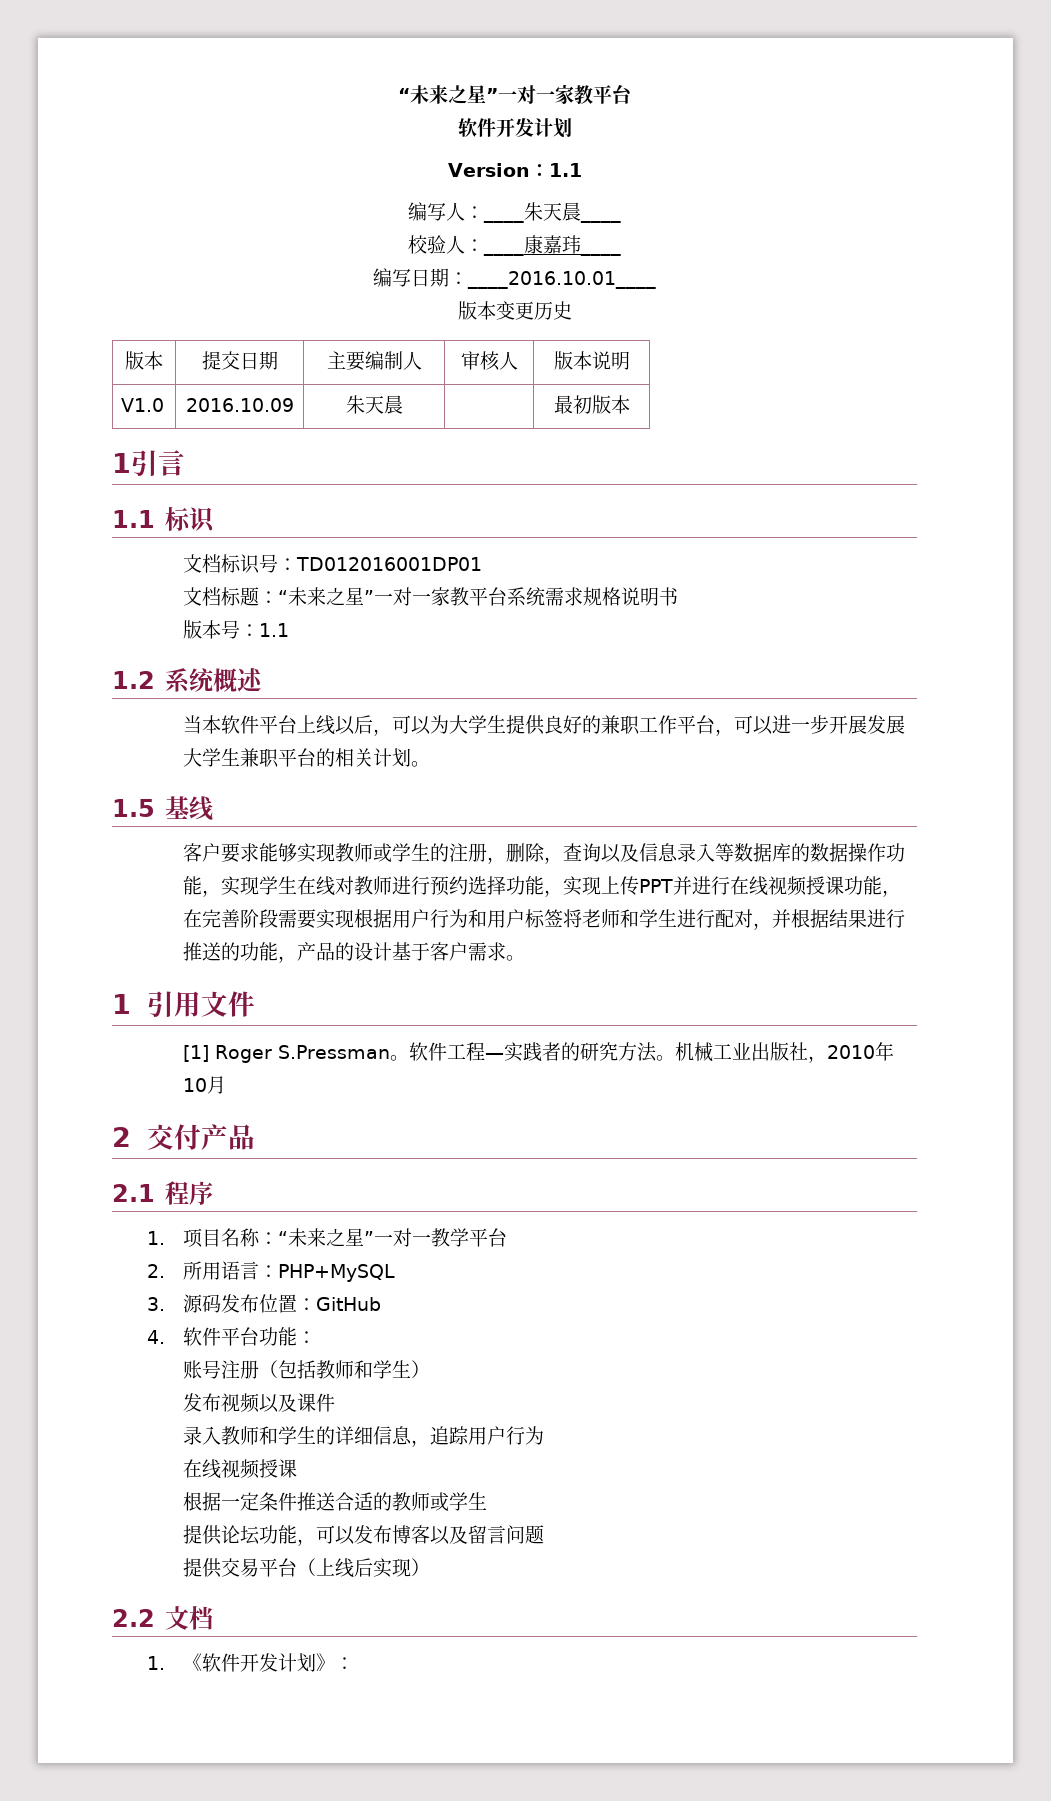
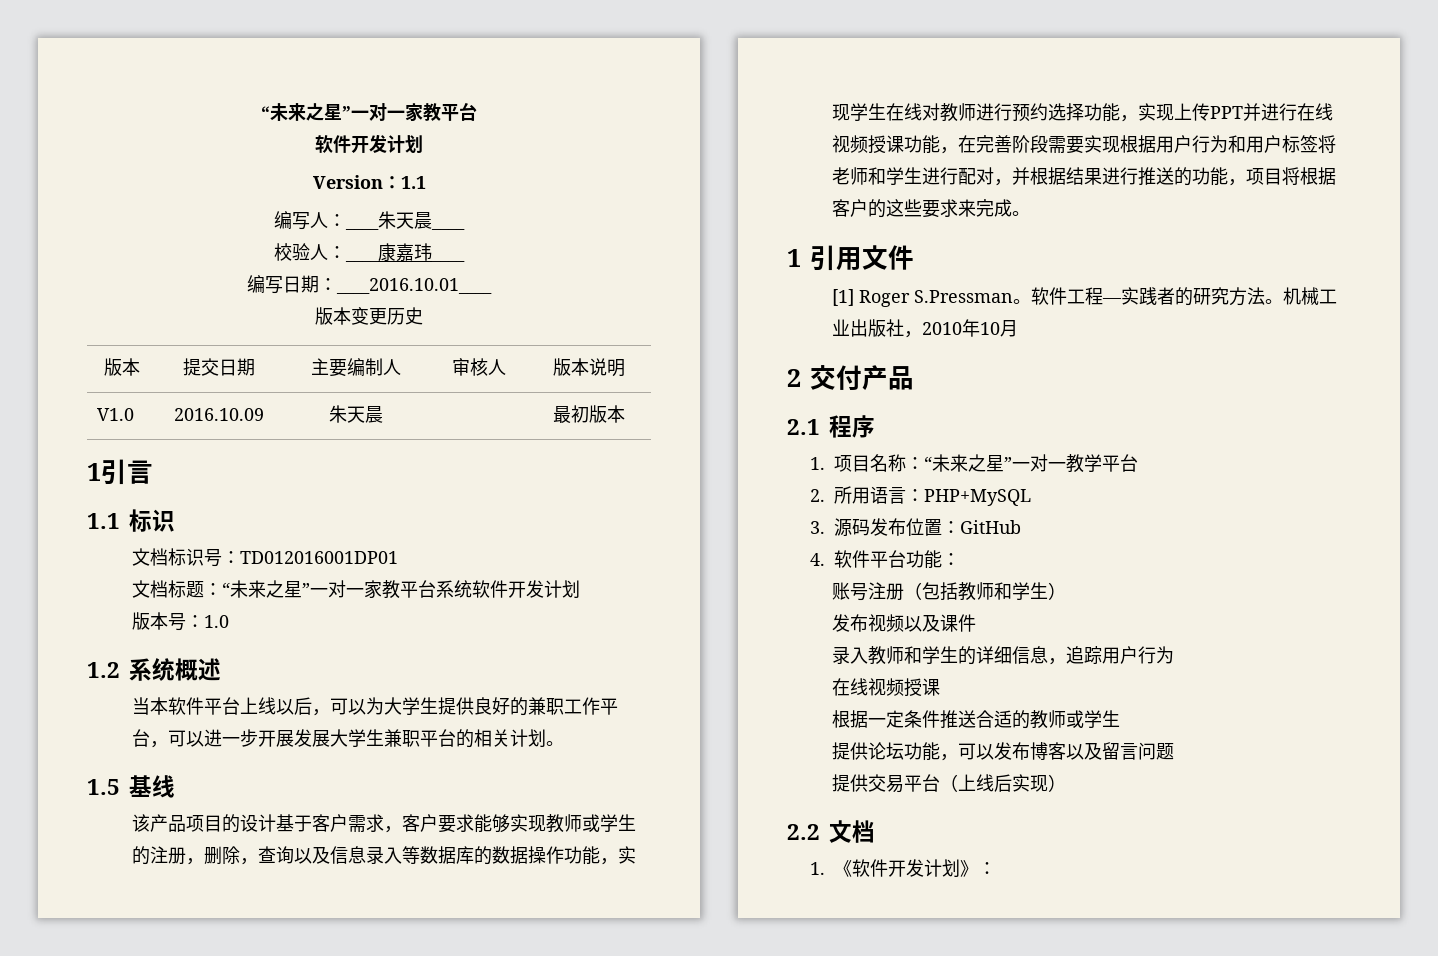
- 文档标题：“未来之星”一对一家教平台系统需求规格说明书
+ 文档标题：“未来之星”一对一家教平台系统软件开发计划
- 版本号：1.1
+ 版本号：1.0
- 客户要求能够实现教师或学生的注册，删除，查询以及信息录入等数据库的数据操作功能，实现学生在线对教师进行预约选择功能，实现上传PPT并进行在线视频授课功能，在完善阶段需要实现根据用户行为和用户标签将老师和学生进行配对，并根据结果进行推送的功能，产品的设计基于客户需求。
+ 该产品项目的设计基于客户需求，客户要求能够实现教师或学生的注册，删除，查询以及信息录入等数据库的数据操作功能，实现学生在线对教师进行预约选择功能，实现上传PPT并进行在线视频授课功能，在完善阶段需要实现根据用户行为和用户标签将老师和学生进行配对，并根据结果进行推送的功能，项目将根据客户的这些要求来完成。

